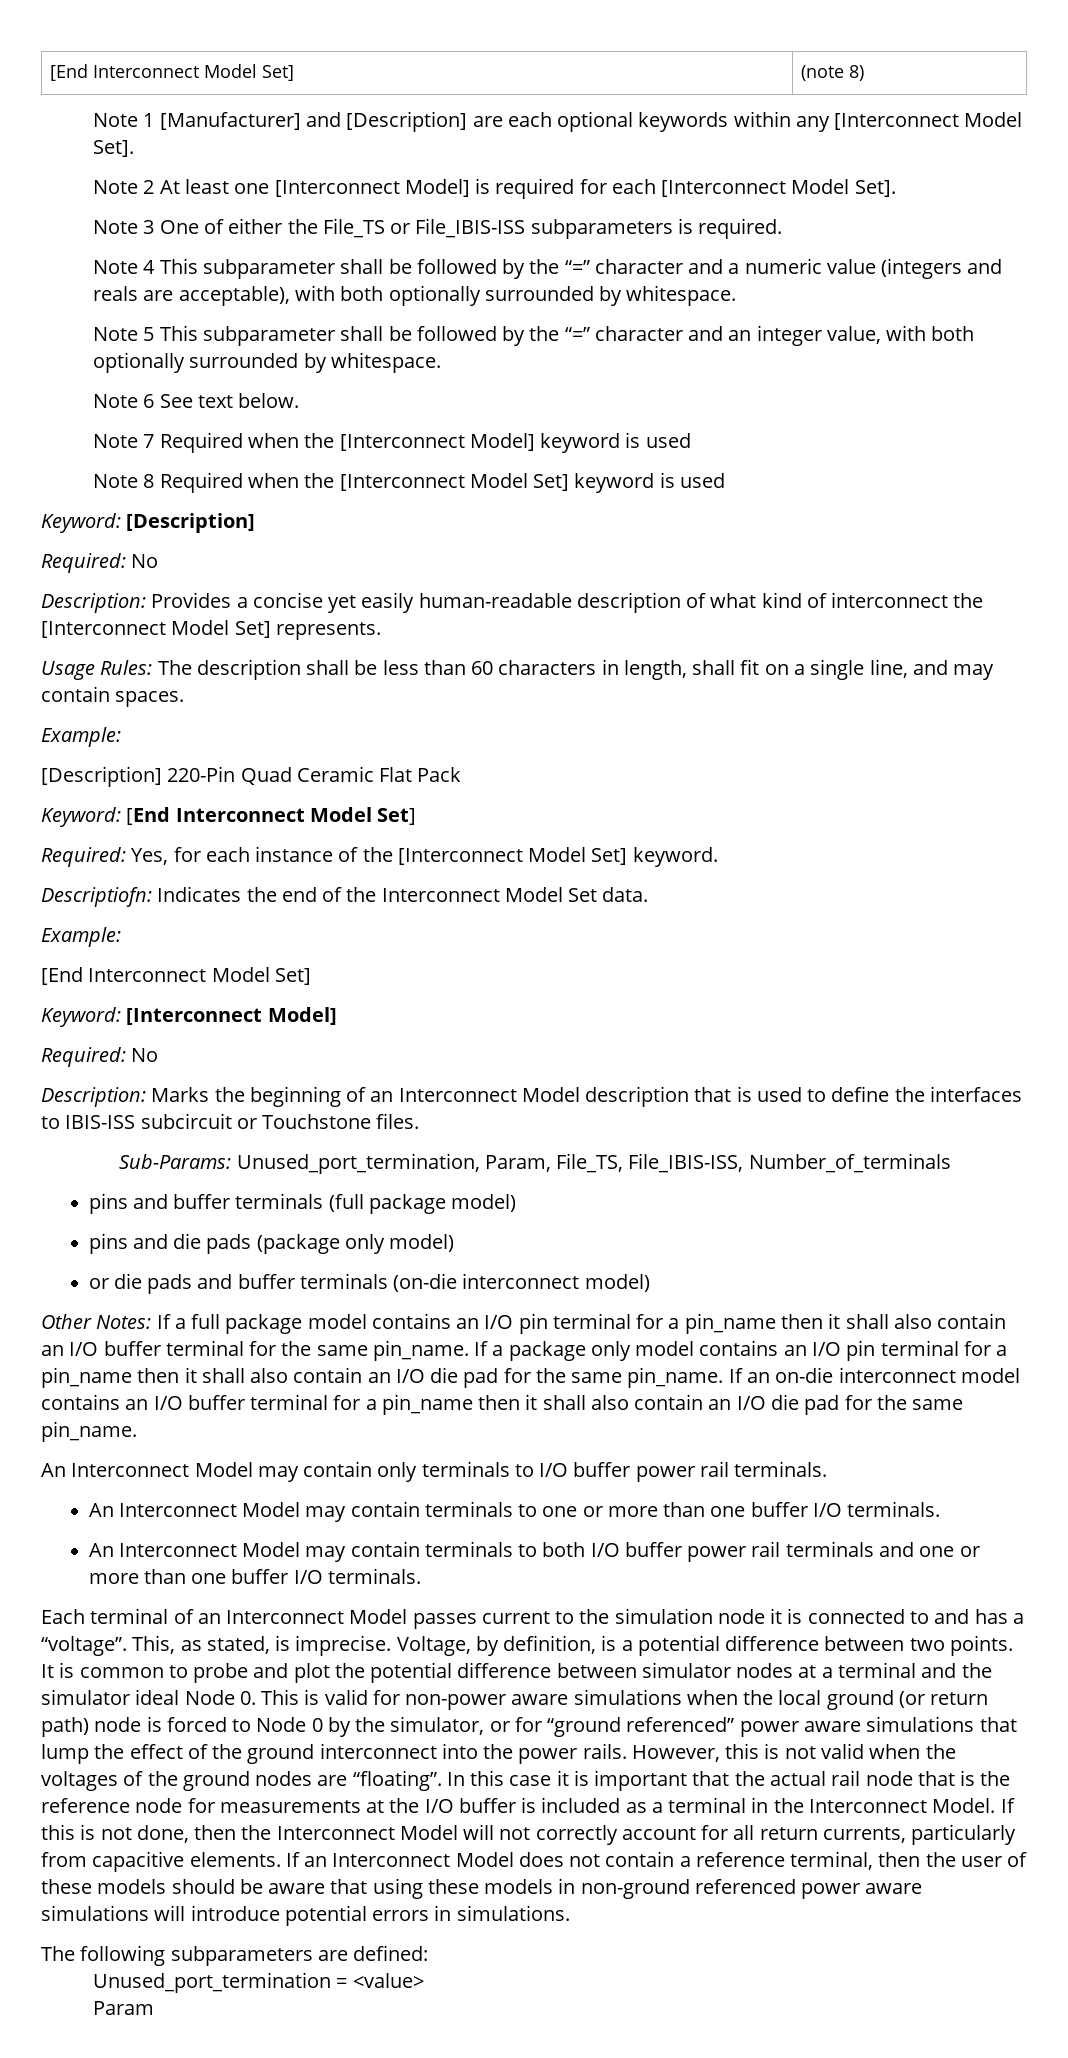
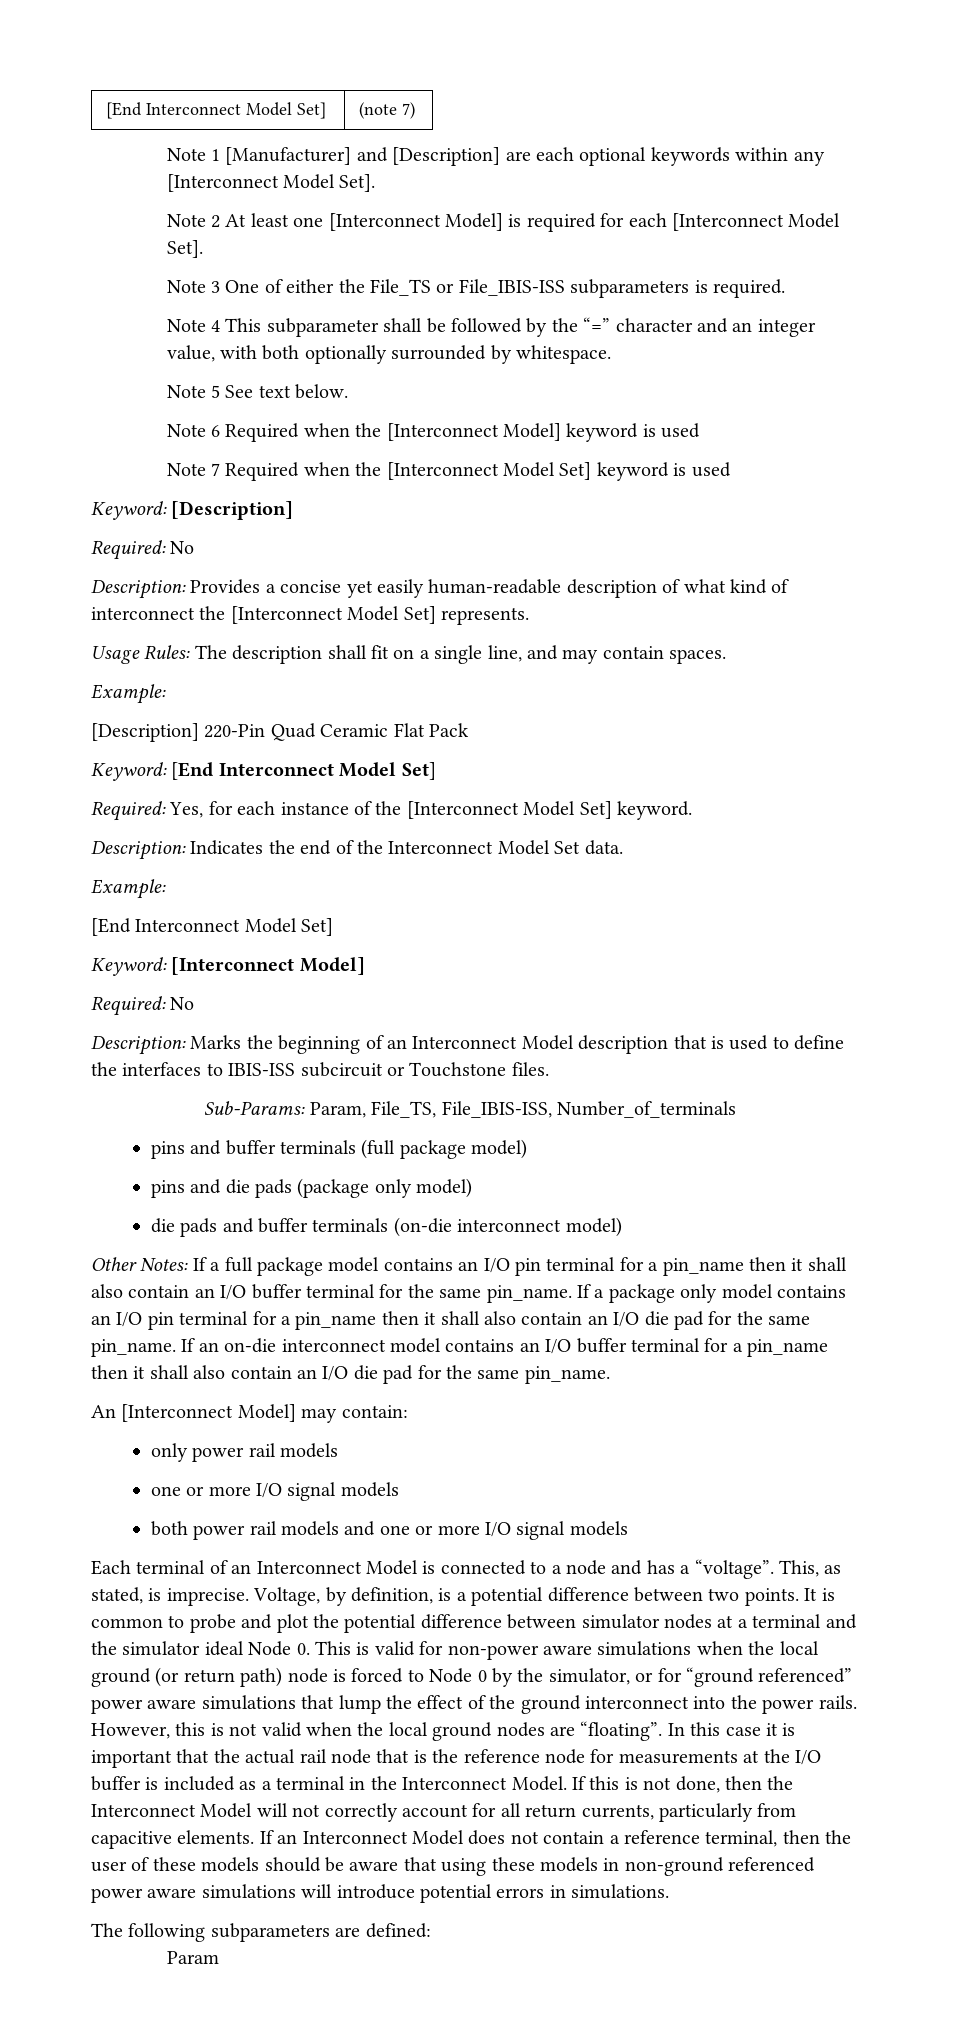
- [End Interconnect Model Set] | (note 8)
+ [End Interconnect Model Set] | (note 7)
- Note 4 This subparameter shall be followed by the “=” character and a numeric value (integers and reals are acceptable), with both optionally surrounded by whitespace.
- Note 5 This subparameter shall be followed by the “=” character and an integer value, with both optionally surrounded by whitespace.
+ Note 4 This subparameter shall be followed by the “=” character and an integer value, with both optionally surrounded by whitespace.
- Note 6 See text below.
+ Note 5 See text below.
- Note 7 Required when the [Interconnect Model] keyword is used
+ Note 6 Required when the [Interconnect Model] keyword is used
- Note 8 Required when the [Interconnect Model Set] keyword is used
+ Note 7 Required when the [Interconnect Model Set] keyword is used
- Usage Rules: The description shall be less than 60 characters in length, shall fit on a single line, and may contain spaces.
+ Usage Rules: The description shall fit on a single line, and may contain spaces.
- Descriptiofn: Indicates the end of the Interconnect Model Set data.
+ Description: Indicates the end of the Interconnect Model Set data.
- Sub-Params: Unused_port_termination, Param, File_TS, File_IBIS-ISS, Number_of_terminals
+ Sub-Params: Param, File_TS, File_IBIS-ISS, Number_of_terminals
- or die pads and buffer terminals (on-die interconnect model)
+ die pads and buffer terminals (on-die interconnect model)
- An Interconnect Model may contain only terminals to I/O buffer power rail terminals.
- An Interconnect Model may contain terminals to one or more than one buffer I/O terminals.
- An Interconnect Model may contain terminals to both I/O buffer power rail terminals and one or more than one buffer I/O terminals.
+ An [Interconnect Model] may contain:
+ only power rail models
+ one or more I/O signal models
+ both power rail models and one or more I/O signal models
- Each terminal of an Interconnect Model passes current to the simulation node it is connected to and has a “voltage”.
+ Each terminal of an Interconnect Model is connected to a node and has a “voltage”.
- However, this is not valid when the voltages of the ground nodes are “floating”.
+ However, this is not valid when the local ground nodes are “floating”.
- Unused_port_termination = <value>

